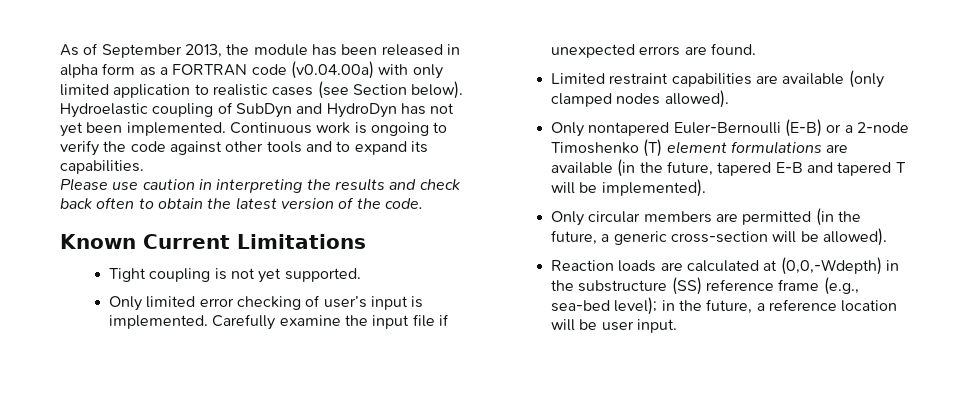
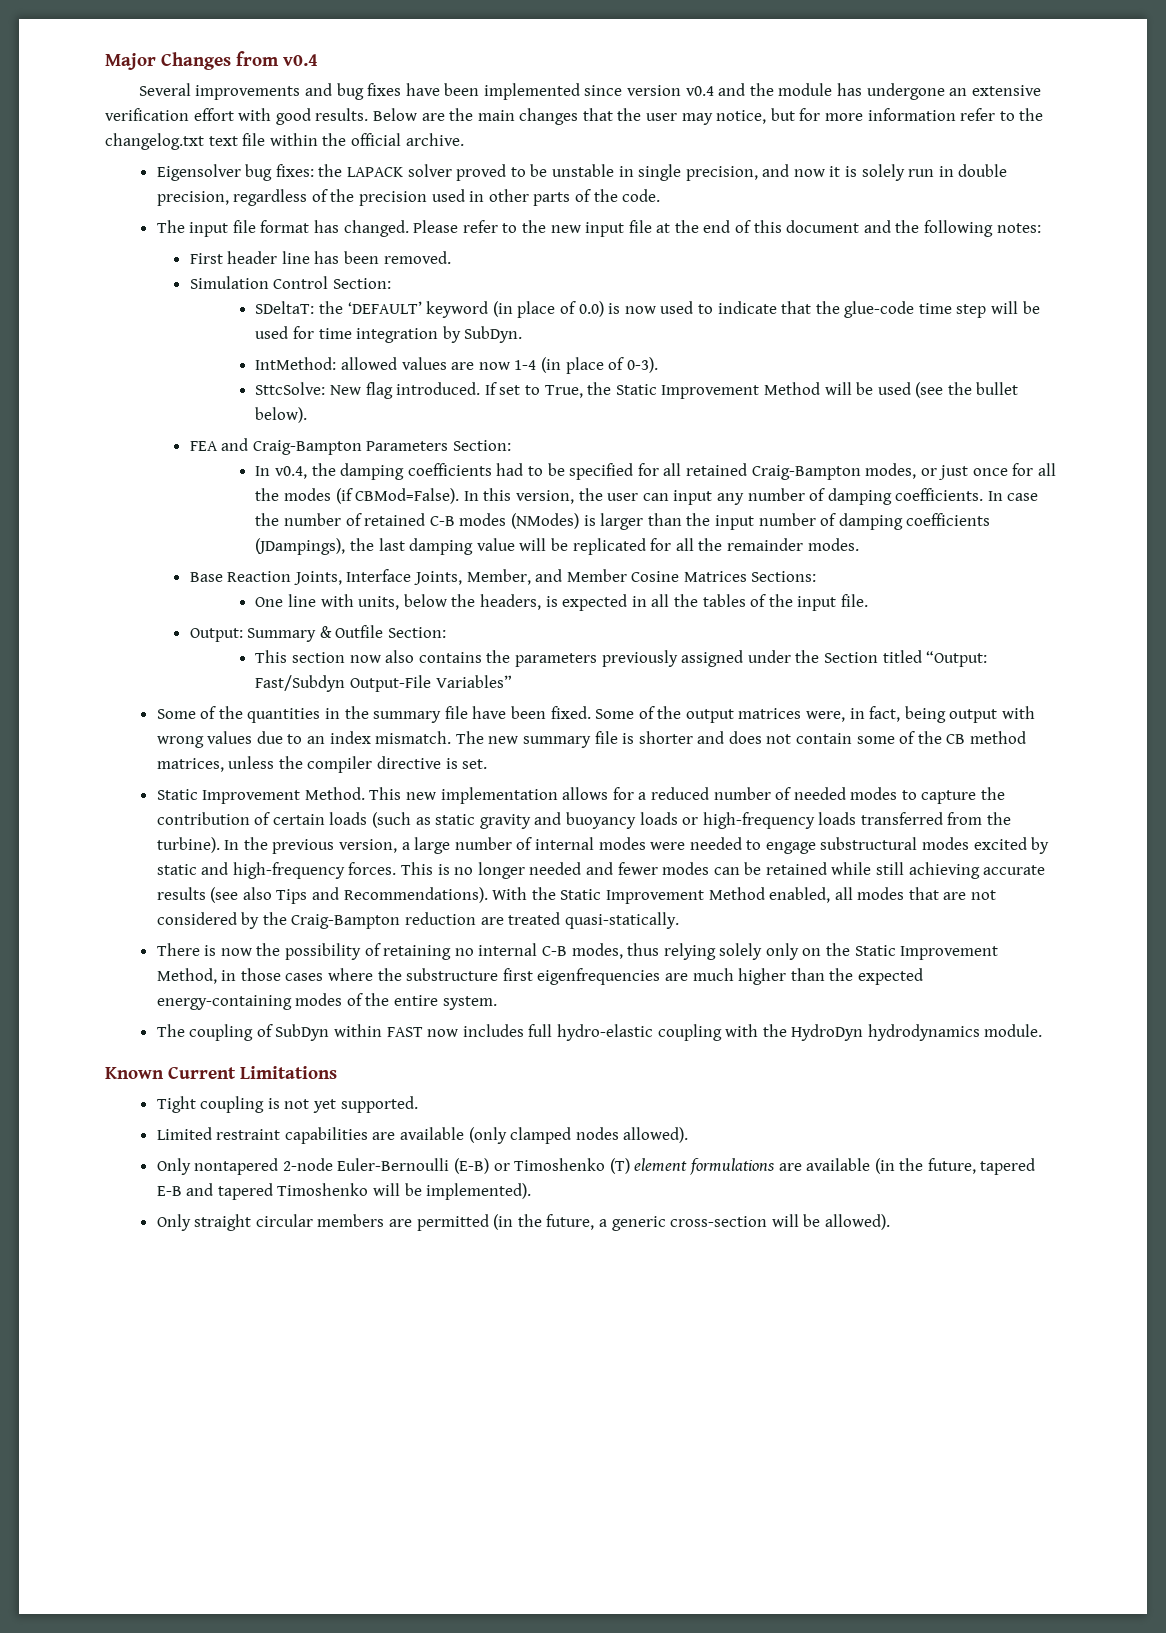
- As of September 2013, the module has been released in alpha form as a FORTRAN code (v0.04.00a) with only limited application to realistic cases (see Section below). Hydroelastic coupling of SubDyn and HydroDyn has not yet been implemented. Continuous work is ongoing to verify the code against other tools and to expand its capabilities.
- Please use caution in interpreting the results and check back often to obtain the latest version of the code.
+ Major Changes from v0.4
+ Several improvements and bug fixes have been implemented since version v0.4 and the module has undergone an extensive verification effort with good results. Below are the main changes that the user may notice, but for more information refer to the changelog.txt text file within the official archive.
+ Eigensolver bug fixes: the LAPACK solver proved to be unstable in single precision, and now it is solely run in double precision, regardless of the precision used in other parts of the code.
+ The input file format has changed. Please refer to the new input file at the end of this document and the following notes:
+ First header line has been removed.
+ Simulation Control Section:
+ SDeltaT: the ‘DEFAULT’ keyword (in place of 0.0) is now used to indicate that the glue-code time step will be used for time integration by SubDyn.
+ IntMethod: allowed values are now 1-4 (in place of 0-3).
+ SttcSolve: New flag introduced. If set to True, the Static Improvement Method will be used (see the bullet below).
+ FEA and Craig-Bampton Parameters Section:
+ In v0.4, the damping coefficients had to be specified for all retained Craig-Bampton modes, or just once for all the modes (if CBMod=False). In this version, the user can input any number of damping coefficients. In case the number of retained C-B modes (NModes) is larger than the input number of damping coefficients (JDampings), the last damping value will be replicated for all the remainder modes.
+ Base Reaction Joints, Interface Joints, Member, and Member Cosine Matrices Sections:
+ One line with units, below the headers, is expected in all the tables of the input file.
+ Output: Summary & Outfile Section:
+ This section now also contains the parameters previously assigned under the Section titled “Output: Fast/Subdyn Output-File Variables”
+ Some of the quantities in the summary file have been fixed. Some of the output matrices were, in fact, being output with wrong values due to an index mismatch. The new summary file is shorter and does not contain some of the CB method matrices, unless the compiler directive is set.
+ Static Improvement Method. This new implementation allows for a reduced number of needed modes to capture the contribution of certain loads (such as static gravity and buoyancy loads or high-frequency loads transferred from the turbine). In the previous version, a large number of internal modes were needed to engage substructural modes excited by static and high-frequency forces. This is no longer needed and fewer modes can be retained while still achieving accurate results (see also Tips and Recommendations). With the Static Improvement Method enabled, all modes that are not considered by the Craig-Bampton reduction are treated quasi-statically.
+ There is now the possibility of retaining no internal C-B modes, thus relying solely only on the Static Improvement Method, in those cases where the substructure first eigenfrequencies are much higher than the expected energy-containing modes of the entire system.
+ The coupling of SubDyn within FAST now includes full hydro-elastic coupling with the HydroDyn hydrodynamics module.
- Only limited error checking of user’s input is implemented. Carefully examine the input file if unexpected errors are found.
- Only nontapered Euler-Bernoulli (E-B) or a 2-node Timoshenko (T) element formulations are available (in the future, tapered E-B and tapered T will be implemented).
+ Only nontapered 2-node Euler-Bernoulli (E-B) or Timoshenko (T) element formulations are available (in the future, tapered E-B and tapered Timoshenko will be implemented).
- Only circular members are permitted (in the future, a generic cross-section will be allowed).
+ Only straight circular members are permitted (in the future, a generic cross-section will be allowed).
- Reaction loads are calculated at (0,0,-Wdepth) in the substructure (SS) reference frame (e.g., sea-bed level); in the future, a reference location will be user input.

